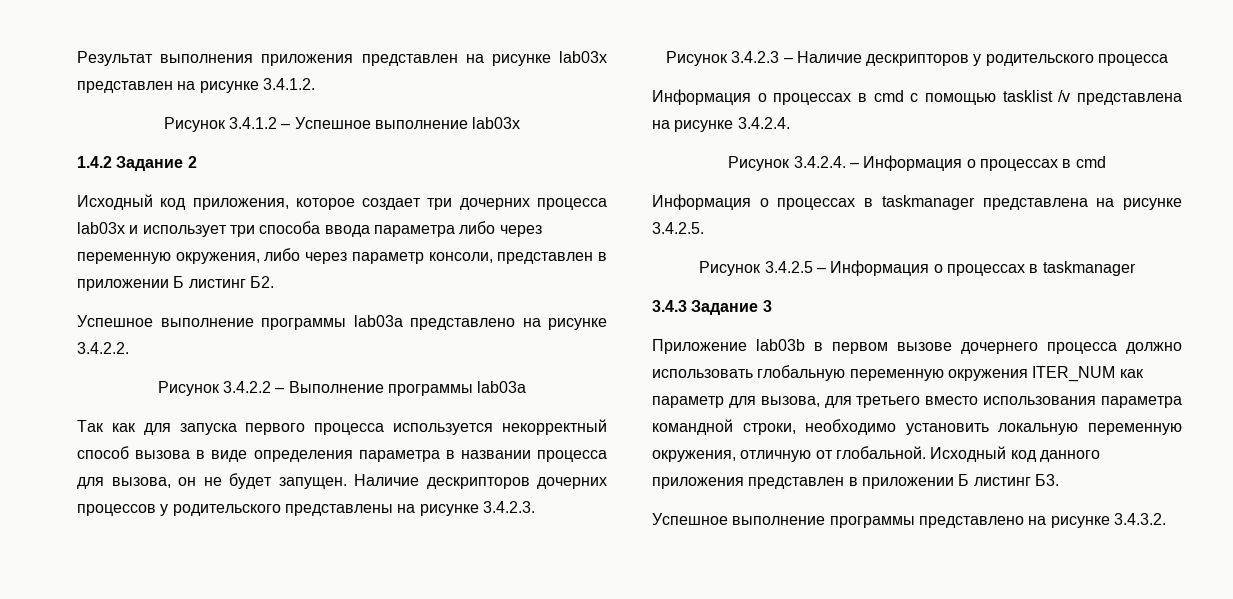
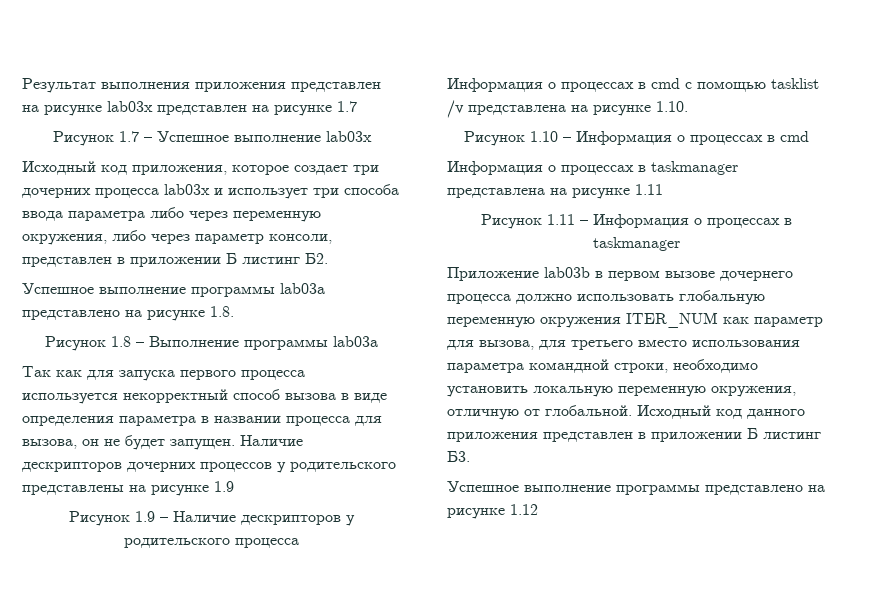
- Результат выполнения приложения представлен на рисунке lab03x представлен на рисунке 3.4.1.2.
- Рисунок 3.4.1.2 – Успешное выполнение lab03x
+ Результат выполнения приложения представлен на рисунке lab03x представлен на рисунке 1.7
+ Рисунок 1.7 – Успешное выполнение lab03x
- 1.4.2 Задание 2
- Успешное выполнение программы lab03a представлено на рисунке 3.4.2.2.
- Рисунок 3.4.2.2 – Выполнение программы lab03a
+ Успешное выполнение программы lab03a представлено на рисунке 1.8.
+ Рисунок 1.8 – Выполнение программы lab03a
- Наличие дескрипторов дочерних процессов у родительского представлены на рисунке 3.4.2.3.
- Рисунок 3.4.2.3 – Наличие дескрипторов у родительского процесса
+ Наличие дескрипторов дочерних процессов у родительского представлены на рисунке 1.9
+ Рисунок 1.9 – Наличие дескрипторов у родительского процесса
- Информация о процессах в cmd с помощью tasklist /v представлена на рисунке 3.4.2.4.
- Рисунок 3.4.2.4. – Информация о процессах в cmd
+ Информация о процессах в cmd с помощью tasklist /v представлена на рисунке 1.10.
+ Рисунок 1.10 – Информация о процессах в cmd
- Информация о процессах в taskmanager представлена на рисунке 3.4.2.5.
- Рисунок 3.4.2.5 – Информация о процессах в taskmanager
+ Информация о процессах в taskmanager представлена на рисунке 1.11
+ Рисунок 1.11 – Информация о процессах в taskmanager
- 3.4.3 Задание 3
- Успешное выполнение программы представлено на рисунке 3.4.3.2.
+ Успешное выполнение программы представлено на рисунке 1.12

